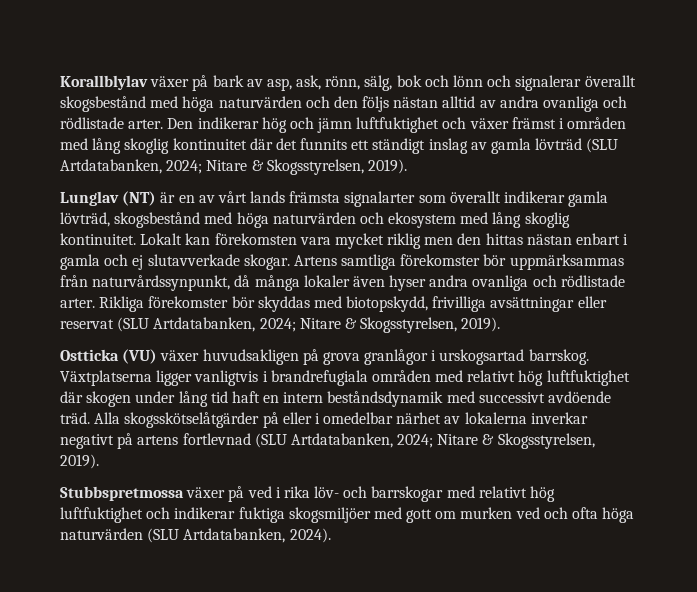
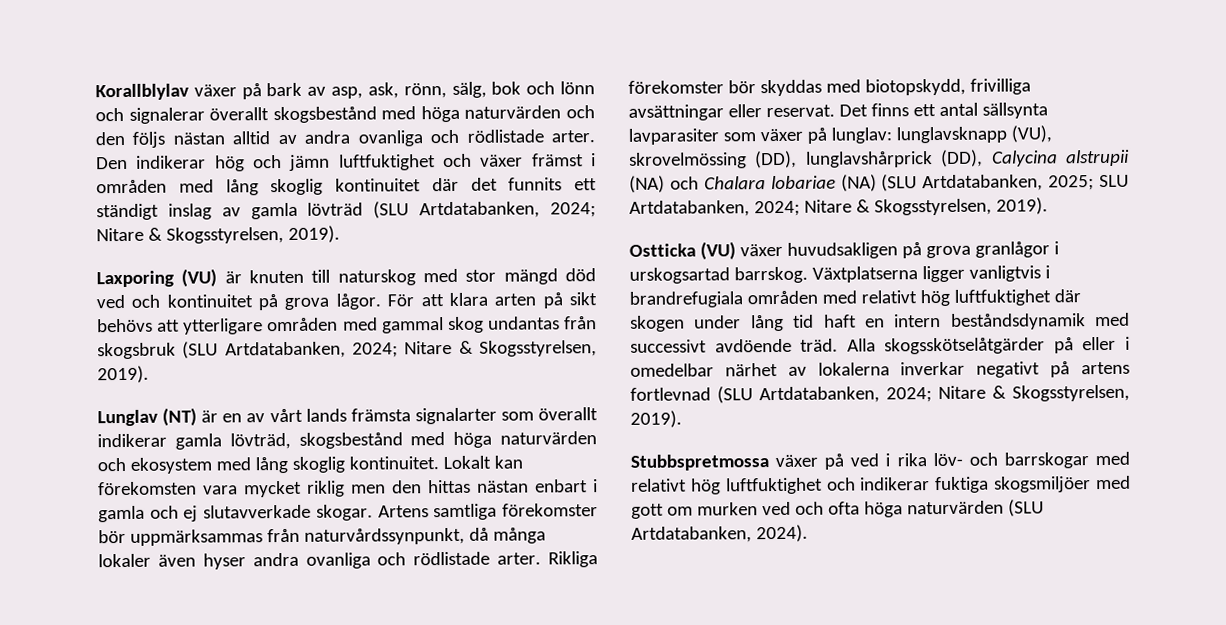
+ Laxporing (VU) är knuten till naturskog med stor mängd död ved och kontinuitet på grova lågor. För att klara arten på sikt behövs att ytterligare områden med gammal skog undantas från skogsbruk (SLU Artdatabanken, 2024; Nitare & Skogsstyrelsen, 2019).
- Rikliga förekomster bör skyddas med biotopskydd, frivilliga avsättningar eller reservat (SLU Artdatabanken, 2024; Nitare & Skogsstyrelsen, 2019).
+ Rikliga förekomster bör skyddas med biotopskydd, frivilliga avsättningar eller reservat. Det finns ett antal sällsynta lavparasiter som växer på lunglav: lunglavsknapp (VU), skrovelmössing (DD), lunglavshårprick (DD), Calycina alstrupii (NA) och Chalara lobariae (NA) (SLU Artdatabanken, 2025; SLU Artdatabanken, 2024; Nitare & Skogsstyrelsen, 2019).

